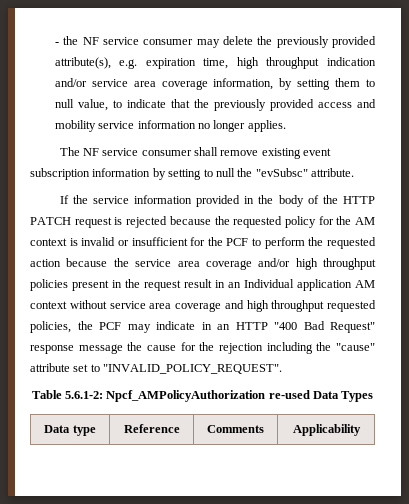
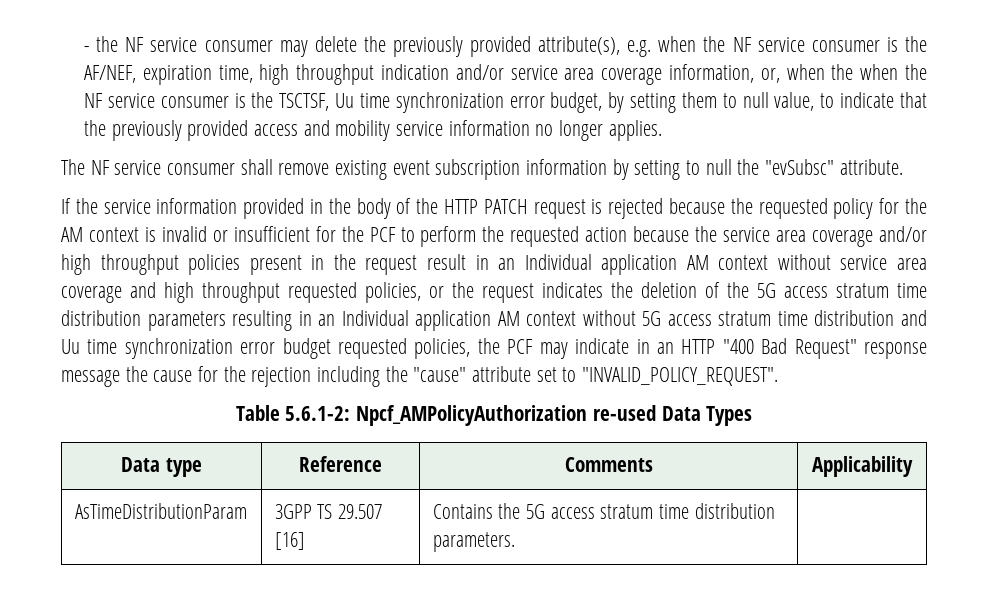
- - the NF service consumer may delete the previously provided attribute(s), e.g. expiration time, high throughput indication and/or service area coverage information, by setting them to null value, to indicate that the previously provided access and mobility service information no longer applies.
+ - the NF service consumer may delete the previously provided attribute(s), e.g. when the NF service consumer is the AF/NEF, expiration time, high throughput indication and/or service area coverage information, or, when the when the NF service consumer is the TSCTSF, Uu time synchronization error budget, by setting them to null value, to indicate that the previously provided access and mobility service information no longer applies.
- If the service information provided in the body of the HTTP PATCH request is rejected because the requested policy for the AM context is invalid or insufficient for the PCF to perform the requested action because the service area coverage and/or high throughput policies present in the request result in an Individual application AM context without service area coverage and high throughput requested policies, the PCF may indicate in an HTTP "400 Bad Request" response message the cause for the rejection including the "cause" attribute set to "INVALID_POLICY_REQUEST".
+ If the service information provided in the body of the HTTP PATCH request is rejected because the requested policy for the AM context is invalid or insufficient for the PCF to perform the requested action because the service area coverage and/or high throughput policies present in the request result in an Individual application AM context without service area coverage and high throughput requested policies, or the request indicates the deletion of the 5G access stratum time distribution parameters resulting in an Individual application AM context without 5G access stratum time distribution and Uu time synchronization error budget requested policies, the PCF may indicate in an HTTP "400 Bad Request" response message the cause for the rejection including the "cause" attribute set to "INVALID_POLICY_REQUEST".
+ AsTimeDistributionParam | 3GPP TS 29.507 [16] | Contains the 5G access stratum time distribution parameters. |

